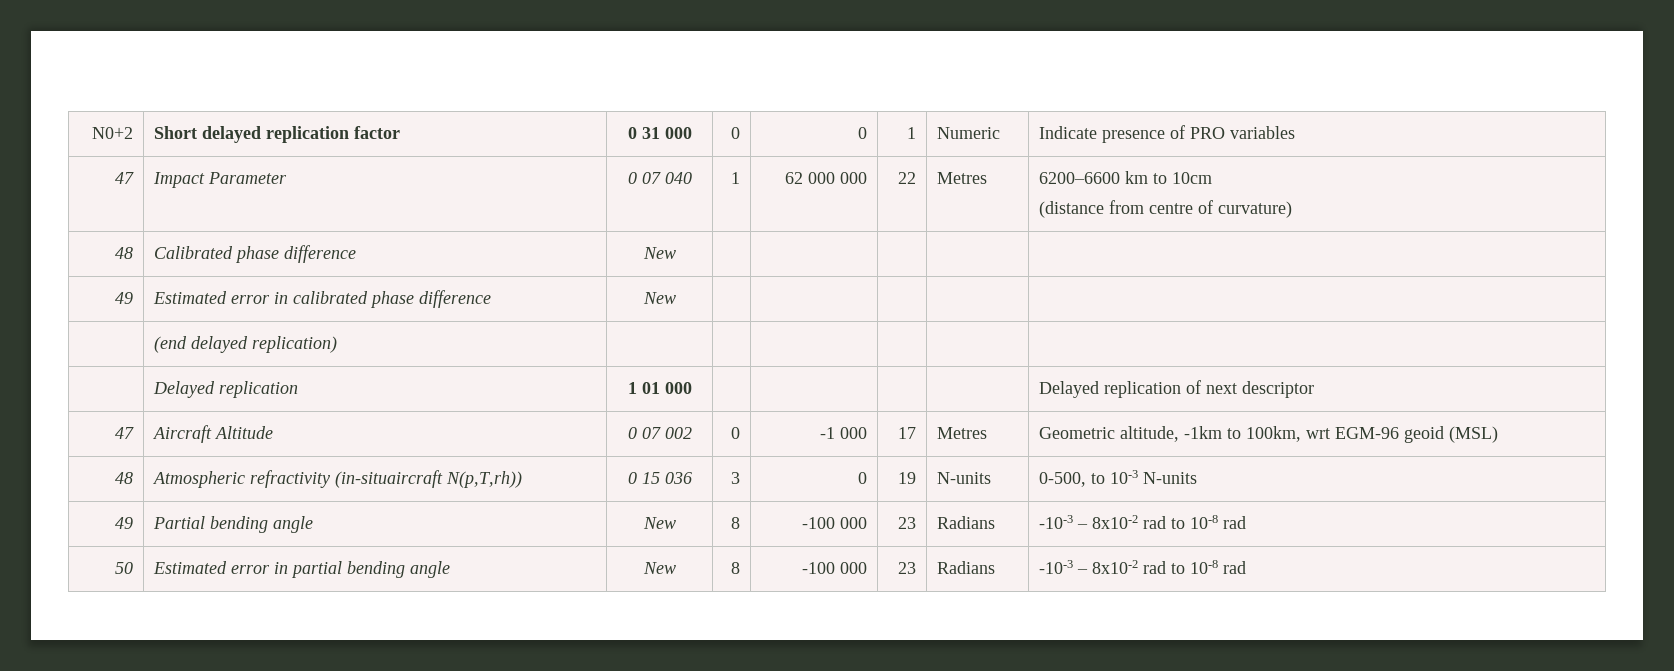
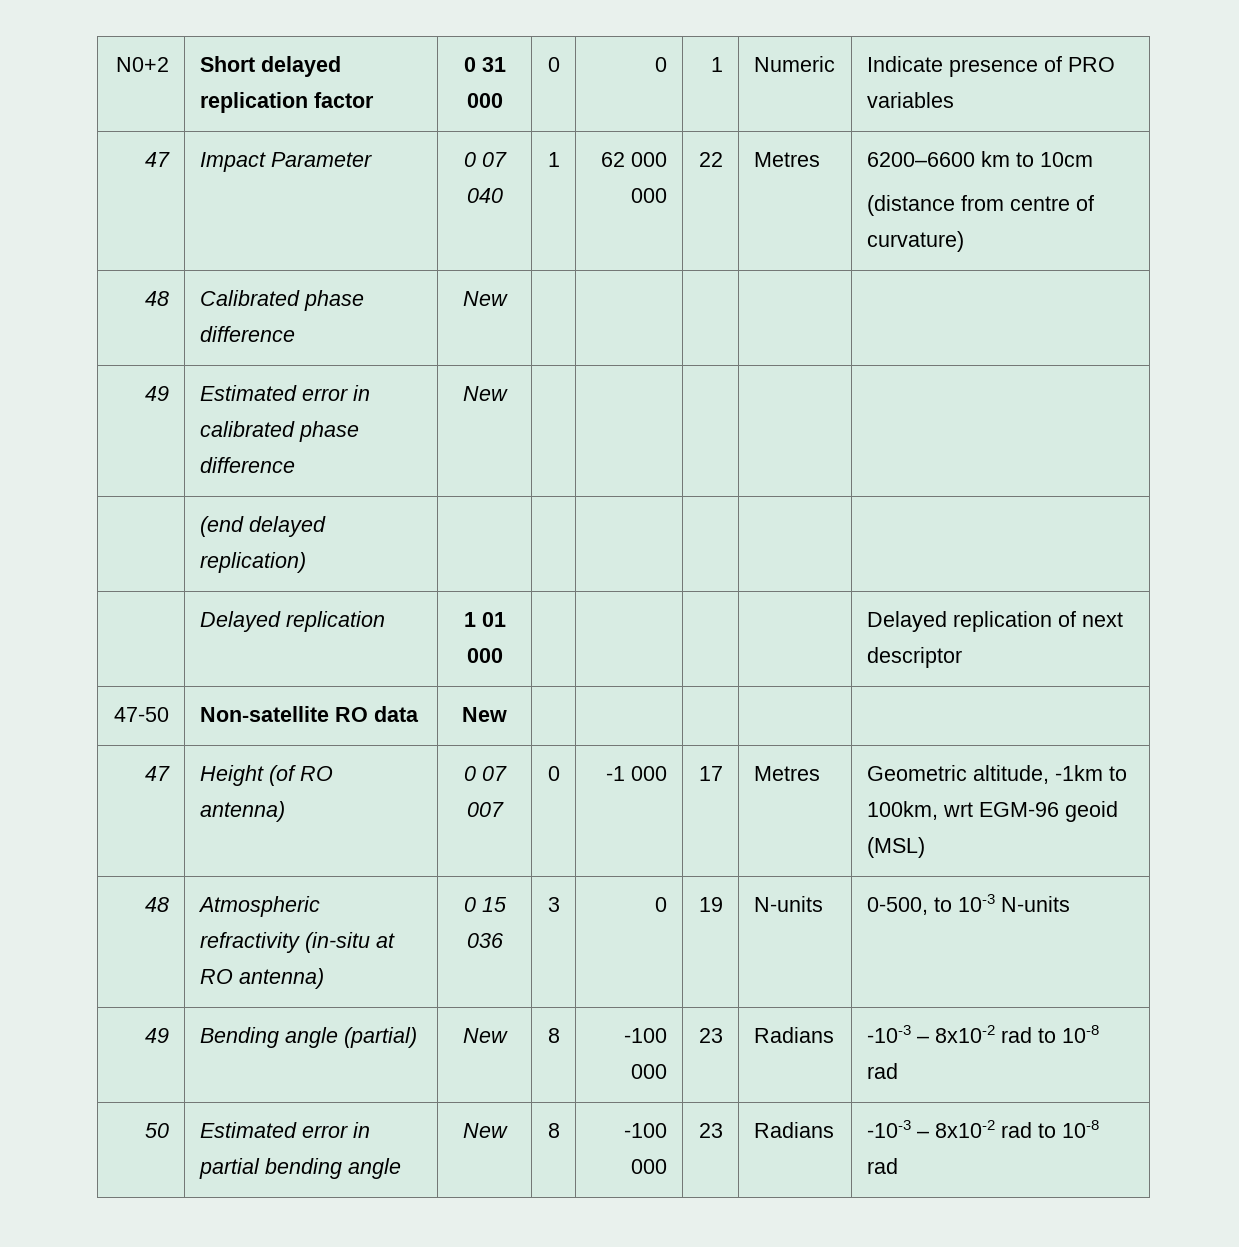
- 47 | Aircraft Altitude | 0 07 002 | 0 | -1 000 | 17 | Metres | Geometric altitude, -1km to 100km, wrt EGM-96 geoid (MSL)
+ 47-50 | Non-satellite RO data | New | | | | |
+ 47 | Height (of RO antenna) | 0 07 007 | 0 | -1 000 | 17 | Metres | Geometric altitude, -1km to 100km, wrt EGM-96 geoid (MSL)
- 48 | Atmospheric refractivity (in-situaircraft N(p,T,rh)) | 0 15 036 | 3 | 0 | 19 | N-units | 0-500, to 10-3 N-units
+ 48 | Atmospheric refractivity (in-situ at RO antenna) | 0 15 036 | 3 | 0 | 19 | N-units | 0-500, to 10-3 N-units
- 49 | Partial bending angle | New | 8 | -100 000 | 23 | Radians | -10-3 – 8x10-2 rad to 10-8 rad
+ 49 | Bending angle (partial) | New | 8 | -100 000 | 23 | Radians | -10-3 – 8x10-2 rad to 10-8 rad

